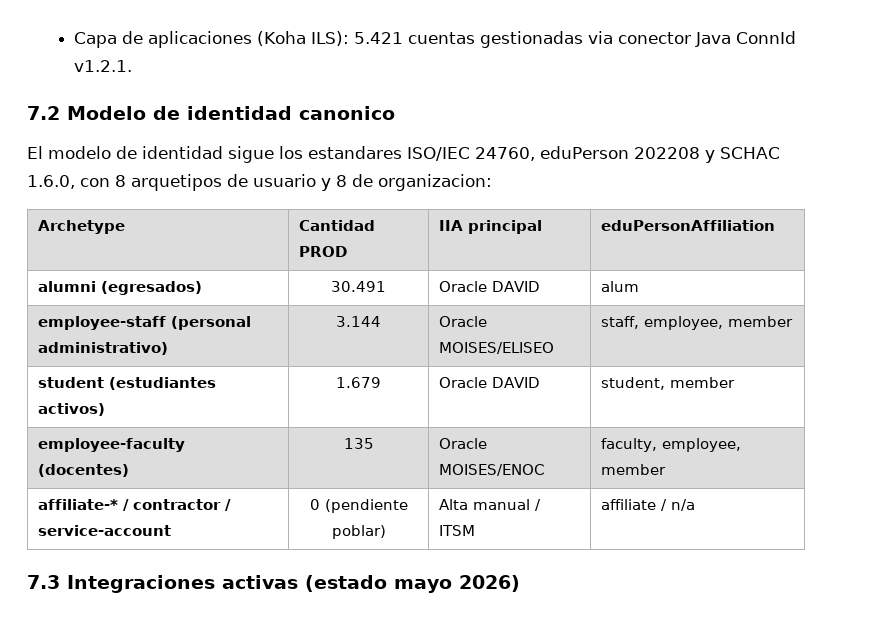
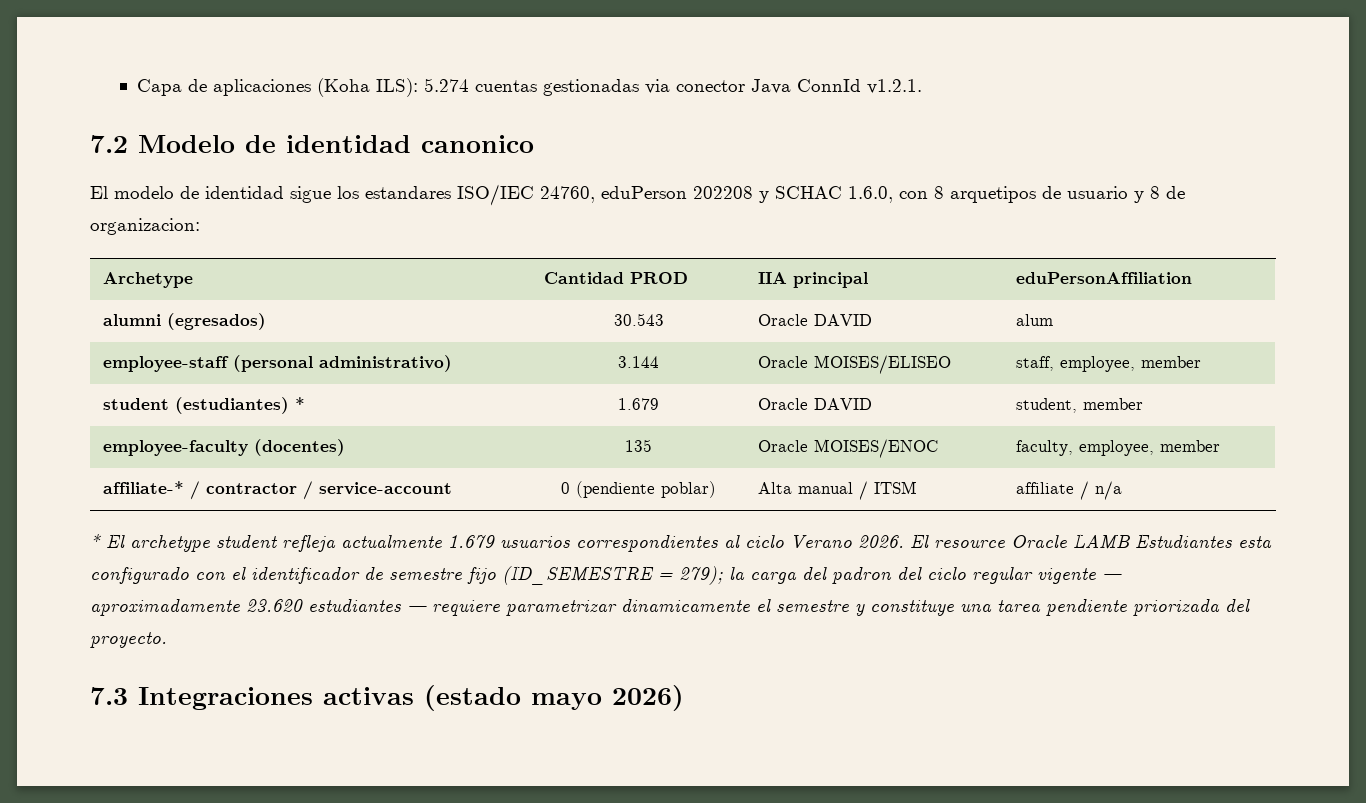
- Capa de aplicaciones (Koha ILS): 5.421 cuentas gestionadas via conector Java ConnId v1.2.1.
+ Capa de aplicaciones (Koha ILS): 5.274 cuentas gestionadas via conector Java ConnId v1.2.1.
- alumni (egresados) | 30.491 | Oracle DAVID | alum
+ alumni (egresados) | 30.543 | Oracle DAVID | alum
- student (estudiantes activos) | 1.679 | Oracle DAVID | student, member
+ student (estudiantes) * | 1.679 | Oracle DAVID | student, member
+ * El archetype student refleja actualmente 1.679 usuarios correspondientes al ciclo Verano 2026. El resource Oracle LAMB Estudiantes esta configurado con el identificador de semestre fijo (ID_SEMESTRE = 279); la carga del padron del ciclo regular vigente — aproximadamente 23.620 estudiantes — requiere parametrizar dinamicamente el semestre y constituye una tarea pendiente priorizada del proyecto.

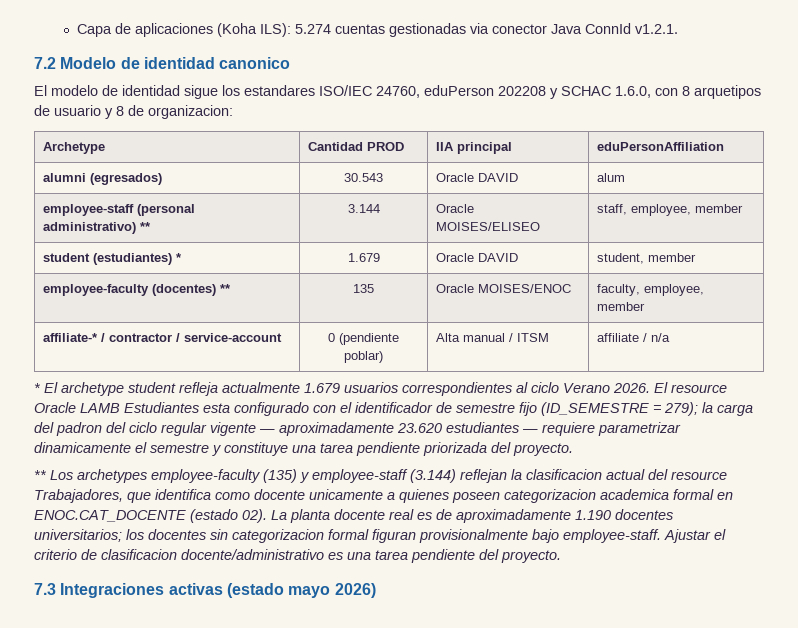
- employee-staff (personal administrativo) | 3.144 | Oracle MOISES/ELISEO | staff, employee, member
+ employee-staff (personal administrativo) ** | 3.144 | Oracle MOISES/ELISEO | staff, employee, member
- employee-faculty (docentes) | 135 | Oracle MOISES/ENOC | faculty, employee, member
+ employee-faculty (docentes) ** | 135 | Oracle MOISES/ENOC | faculty, employee, member
+ ** Los archetypes employee-faculty (135) y employee-staff (3.144) reflejan la clasificacion actual del resource Trabajadores, que identifica como docente unicamente a quienes poseen categorizacion academica formal en ENOC.CAT_DOCENTE (estado 02). La planta docente real es de aproximadamente 1.190 docentes universitarios; los docentes sin categorizacion formal figuran provisionalmente bajo employee-staff. Ajustar el criterio de clasificacion docente/administrativo es una tarea pendiente del proyecto.

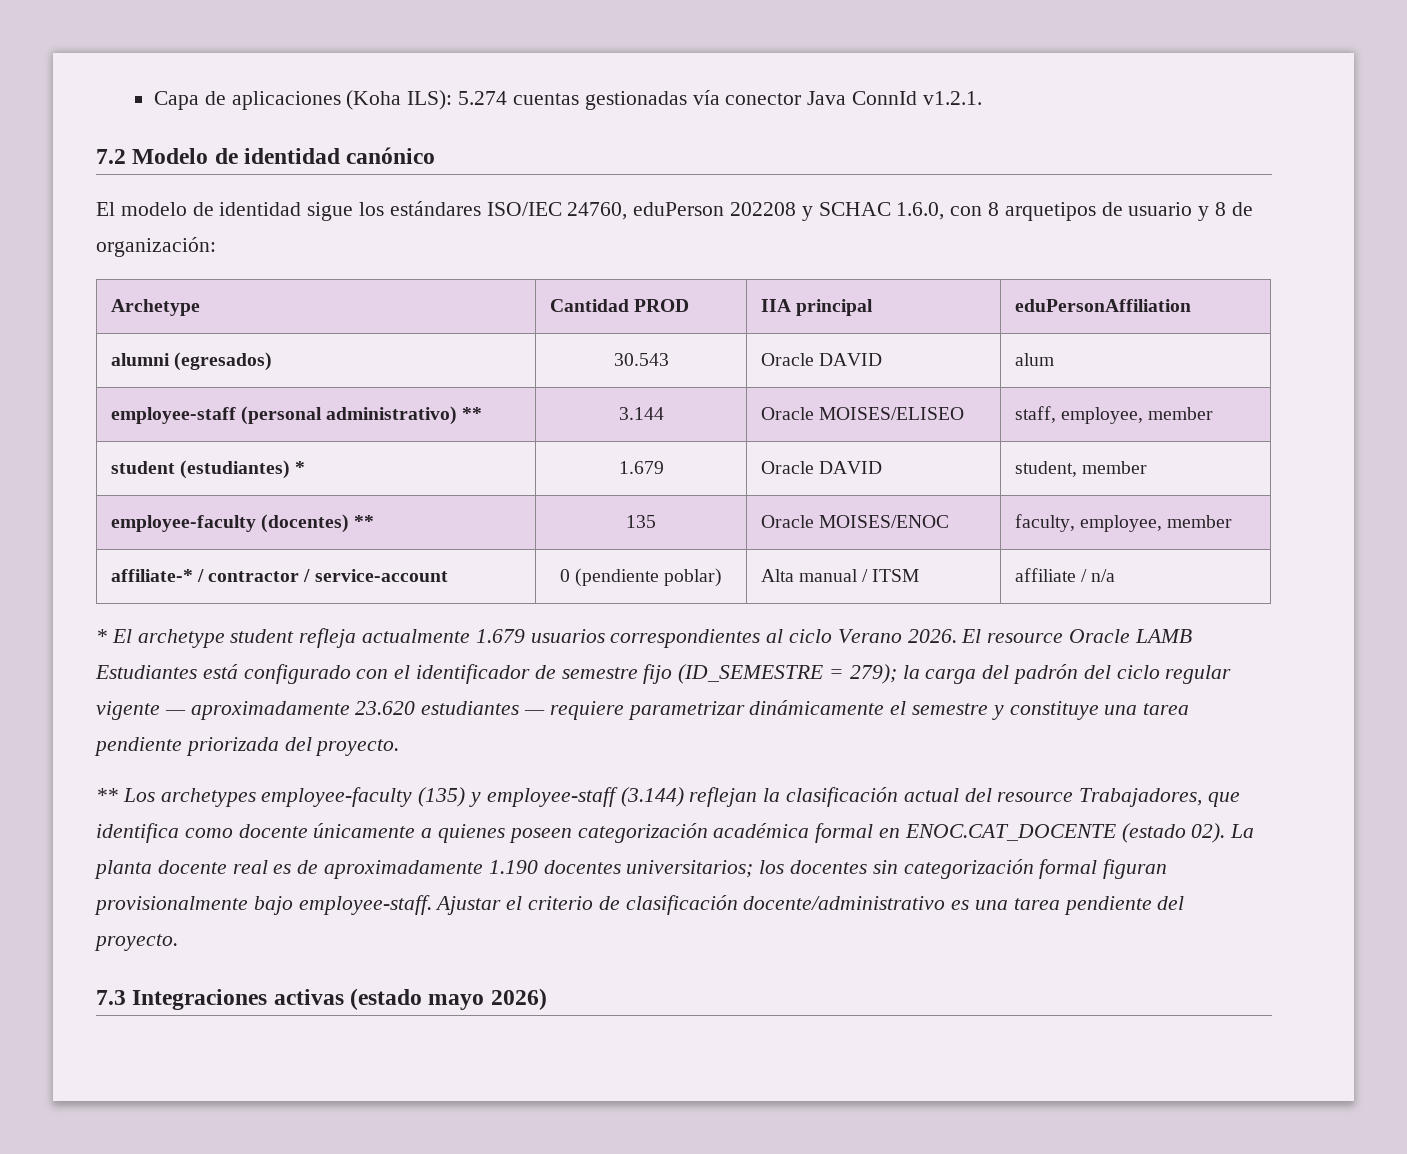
- Capa de aplicaciones (Koha ILS): 5.274 cuentas gestionadas via conector Java ConnId v1.2.1.
+ Capa de aplicaciones (Koha ILS): 5.274 cuentas gestionadas vía conector Java ConnId v1.2.1.
- 7.2 Modelo de identidad canonico
+ 7.2 Modelo de identidad canónico
- El modelo de identidad sigue los estandares ISO/IEC 24760, eduPerson 202208 y SCHAC 1.6.0, con 8 arquetipos de usuario y 8 de organizacion:
+ El modelo de identidad sigue los estándares ISO/IEC 24760, eduPerson 202208 y SCHAC 1.6.0, con 8 arquetipos de usuario y 8 de organización:
- El resource Oracle LAMB Estudiantes esta configurado con el identificador de semestre fijo (ID_SEMESTRE = 279); la carga del padron del ciclo regular vigente — aproximadamente 23.620 estudiantes — requiere parametrizar dinamicamente el semestre y constituye una tarea pendiente priorizada del proyecto.
+ El resource Oracle LAMB Estudiantes está configurado con el identificador de semestre fijo (ID_SEMESTRE = 279); la carga del padrón del ciclo regular vigente — aproximadamente 23.620 estudiantes — requiere parametrizar dinámicamente el semestre y constituye una tarea pendiente priorizada del proyecto.
- ** Los archetypes employee-faculty (135) y employee-staff (3.144) reflejan la clasificacion actual del resource Trabajadores, que identifica como docente unicamente a quienes poseen categorizacion academica formal en ENOC.CAT_DOCENTE (estado 02).
+ ** Los archetypes employee-faculty (135) y employee-staff (3.144) reflejan la clasificación actual del resource Trabajadores, que identifica como docente únicamente a quienes poseen categorización académica formal en ENOC.CAT_DOCENTE (estado 02).
- La planta docente real es de aproximadamente 1.190 docentes universitarios; los docentes sin categorizacion formal figuran provisionalmente bajo employee-staff.
+ La planta docente real es de aproximadamente 1.190 docentes universitarios; los docentes sin categorización formal figuran provisionalmente bajo employee-staff.
- Ajustar el criterio de clasificacion docente/administrativo es una tarea pendiente del proyecto.
+ Ajustar el criterio de clasificación docente/administrativo es una tarea pendiente del proyecto.

